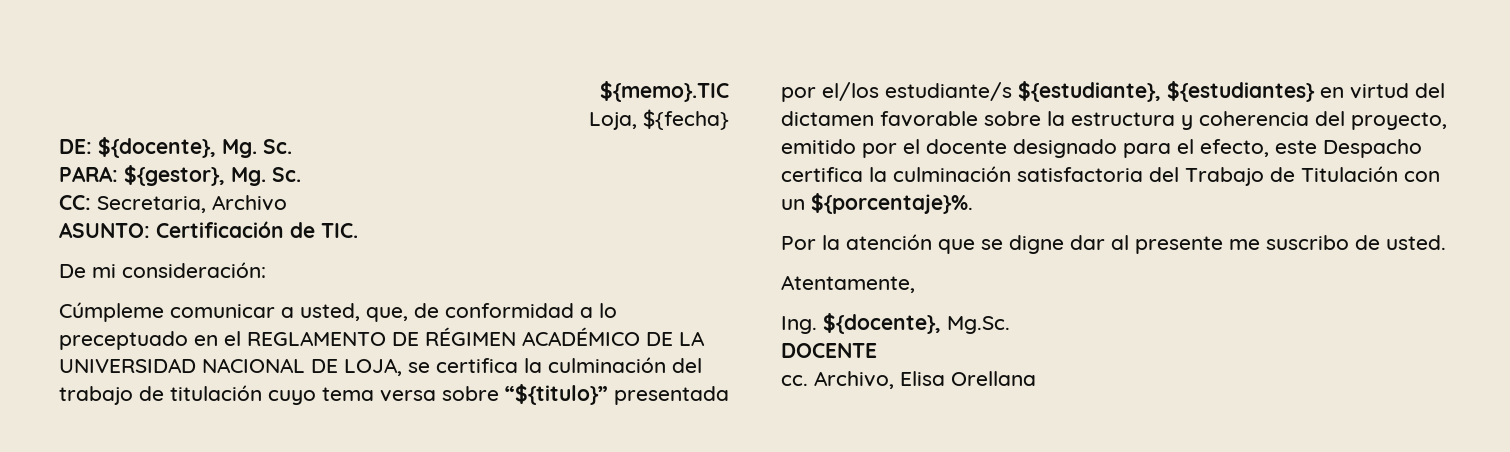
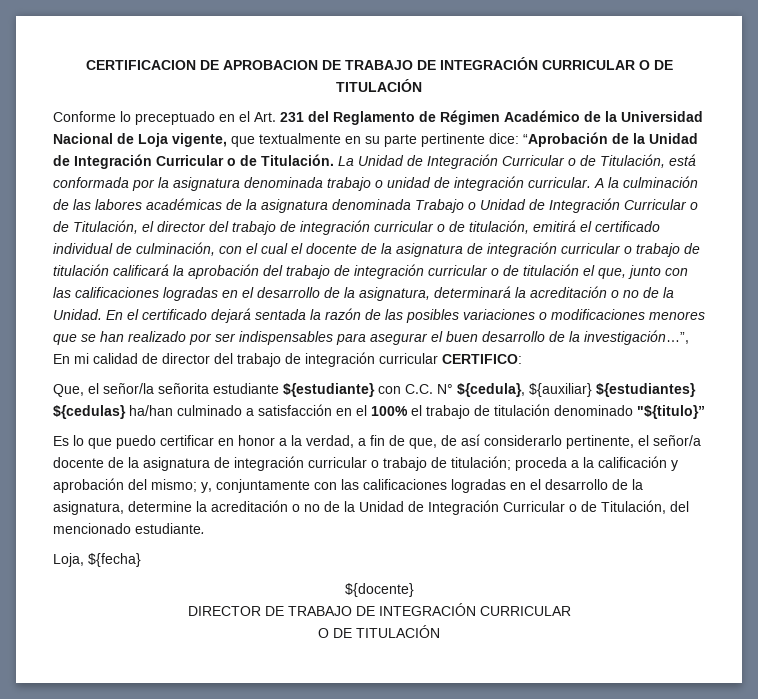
- ${memo}.TIC
+ CERTIFICACION DE APROBACION DE TRABAJO DE INTEGRACIÓN CURRICULAR O DE TITULACIÓN
+ Conforme lo preceptuado en el Art. 231 del Reglamento de Régimen Académico de la Universidad Nacional de Loja vigente, que textualmente en su parte pertinente dice: “Aprobación de la Unidad de Integración Curricular o de Titulación. La Unidad de Integración Curricular o de Titulación, está conformada por la asignatura denominada trabajo o unidad de integración curricular. A la culminación de las labores académicas de la asignatura denominada Trabajo o Unidad de Integración Curricular o de Titulación, el director del trabajo de integración curricular o de titulación, emitirá el certificado individual de culminación, con el cual el docente de la asignatura de integración curricular o trabajo de titulación calificará la aprobación del trabajo de integración curricular o de titulación el que, junto con las calificaciones logradas en el desarrollo de la asignatura, determinará la acreditación o no de la Unidad. En el certificado dejará sentada la razón de las posibles variaciones o modificaciones menores que se han realizado por ser indispensables para asegurar el buen desarrollo de la investigación…”, En mi calidad de director del trabajo de integración curricular CERTIFICO:
+ Que, el señor/la señorita estudiante ${estudiante} con C.C. N° ${cedula}, ${auxiliar} ${estudiantes} ${cedulas} ha/han culminado a satisfacción en el 100% el trabajo de titulación denominado "${titulo}”
+ Es lo que puedo certificar en honor a la verdad, a fin de que, de así considerarlo pertinente, el señor/a docente de la asignatura de integración curricular o trabajo de titulación; proceda a la calificación y aprobación del mismo; y, conjuntamente con las calificaciones logradas en el desarrollo de la asignatura, determine la acreditación o no de la Unidad de Integración Curricular o de Titulación, del mencionado estudiante.
  Loja, ${fecha}
- DE: ${docente}, Mg. Sc.
- PARA: ${gestor}, Mg. Sc.
- CC: Secretaria, Archivo
- ASUNTO: Certificación de TIC.
- De mi consideración:
- Cúmpleme comunicar a usted, que, de conformidad a lo preceptuado en el REGLAMENTO DE RÉGIMEN ACADÉMICO DE LA UNIVERSIDAD NACIONAL DE LOJA, se certifica la culminación del trabajo de titulación cuyo tema versa sobre “${titulo}” presentada por el/los estudiante/s ${estudiante}, ${estudiantes} en virtud del dictamen favorable sobre la estructura y coherencia del proyecto, emitido por el docente designado para el efecto, este Despacho certifica la culminación satisfactoria del Trabajo de Titulación con un ${porcentaje}%.
- Por la atención que se digne dar al presente me suscribo de usted.
- Atentamente,
- Ing. ${docente}, Mg.Sc.
- DOCENTE
- cc. Archivo, Elisa Orellana
+ ${docente}
+ DIRECTOR DE TRABAJO DE INTEGRACIÓN CURRICULAR
+ O DE TITULACIÓN

